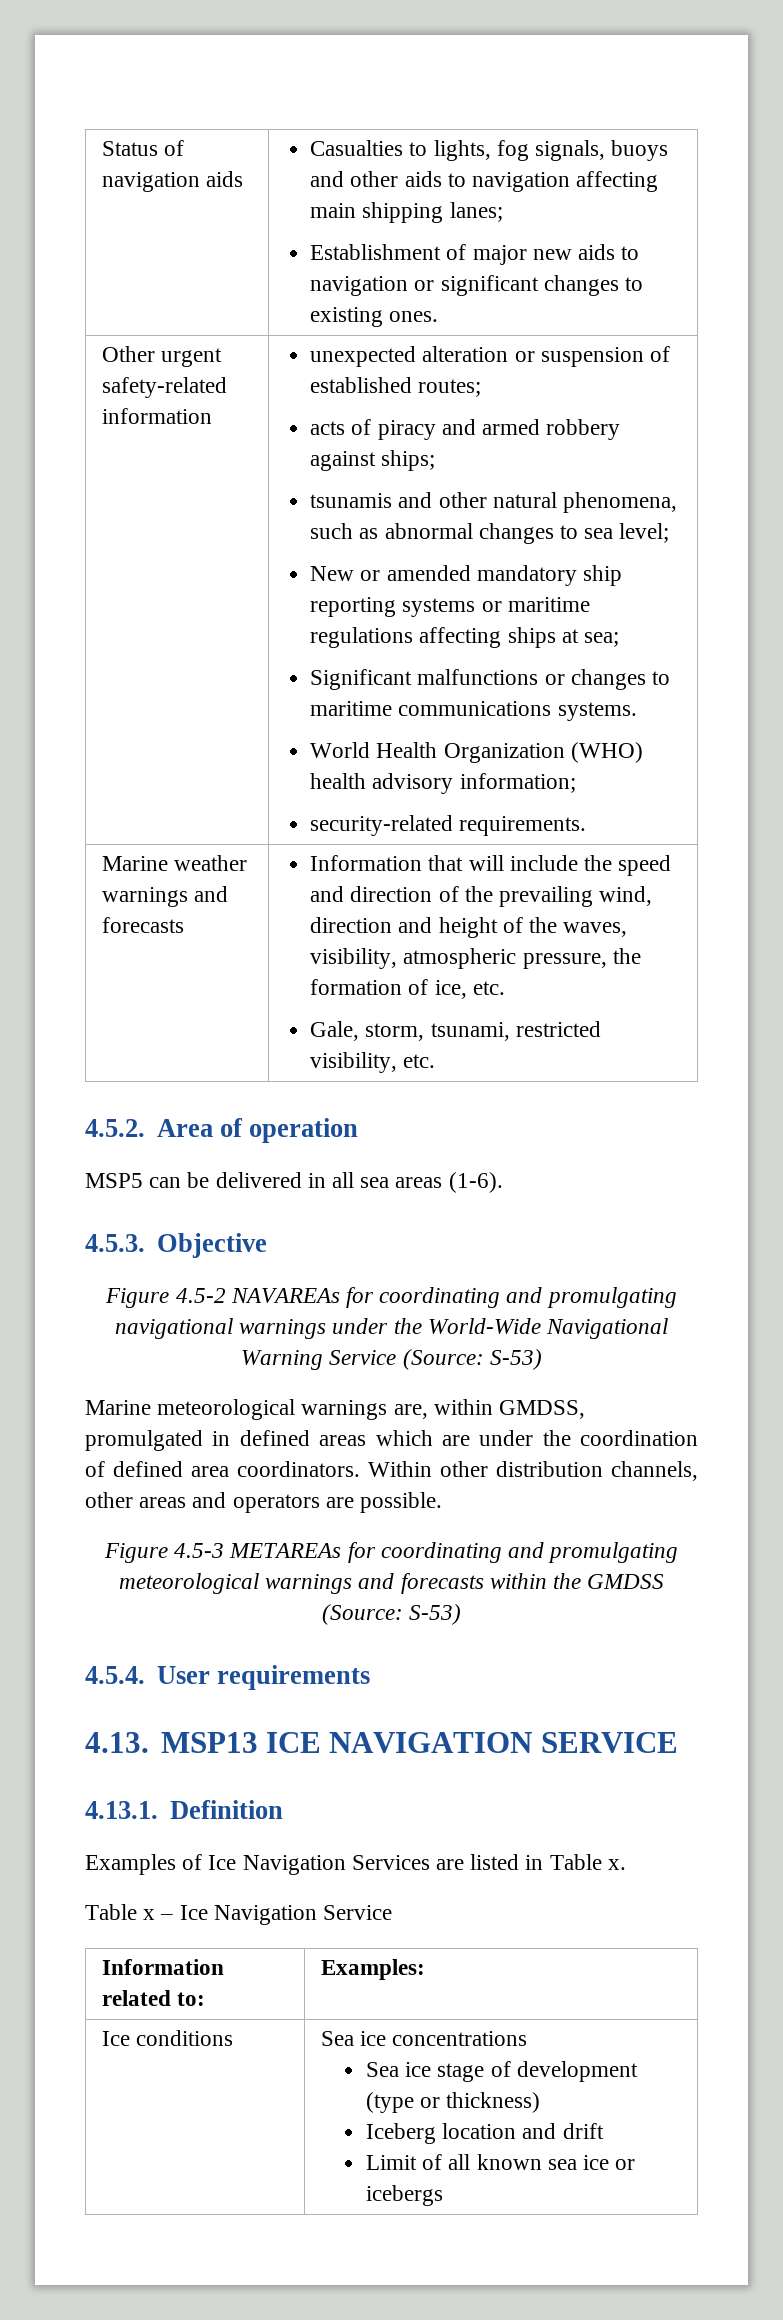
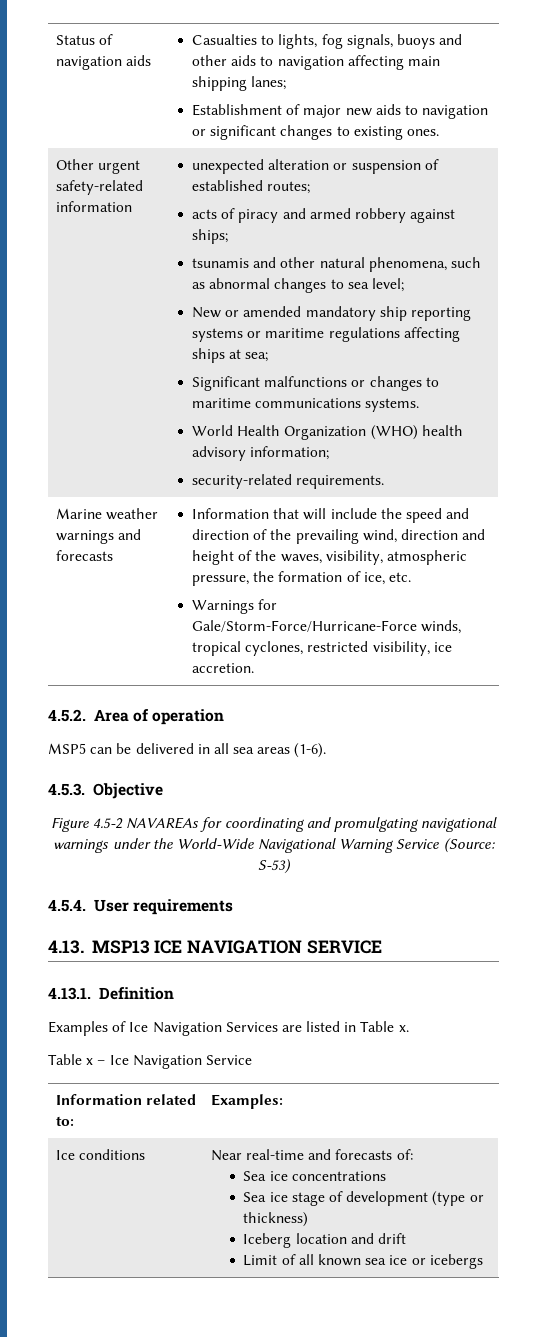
- Gale, storm, tsunami, restricted visibility, etc.
+ Warnings for Gale/Storm-Force/Hurricane-Force winds, tropical cyclones, restricted visibility, ice accretion.
- Marine meteorological warnings are, within GMDSS, promulgated in defined areas which are under the coordination of defined area coordinators. Within other distribution channels, other areas and operators are possible.
- Figure 4.5-3 METAREAs for coordinating and promulgating meteorological warnings and forecasts within the GMDSS (Source: S-53)
- Ice conditions | Sea ice concentrations
+ Ice conditions | Near real-time and forecasts of:
+ Sea ice concentrations

